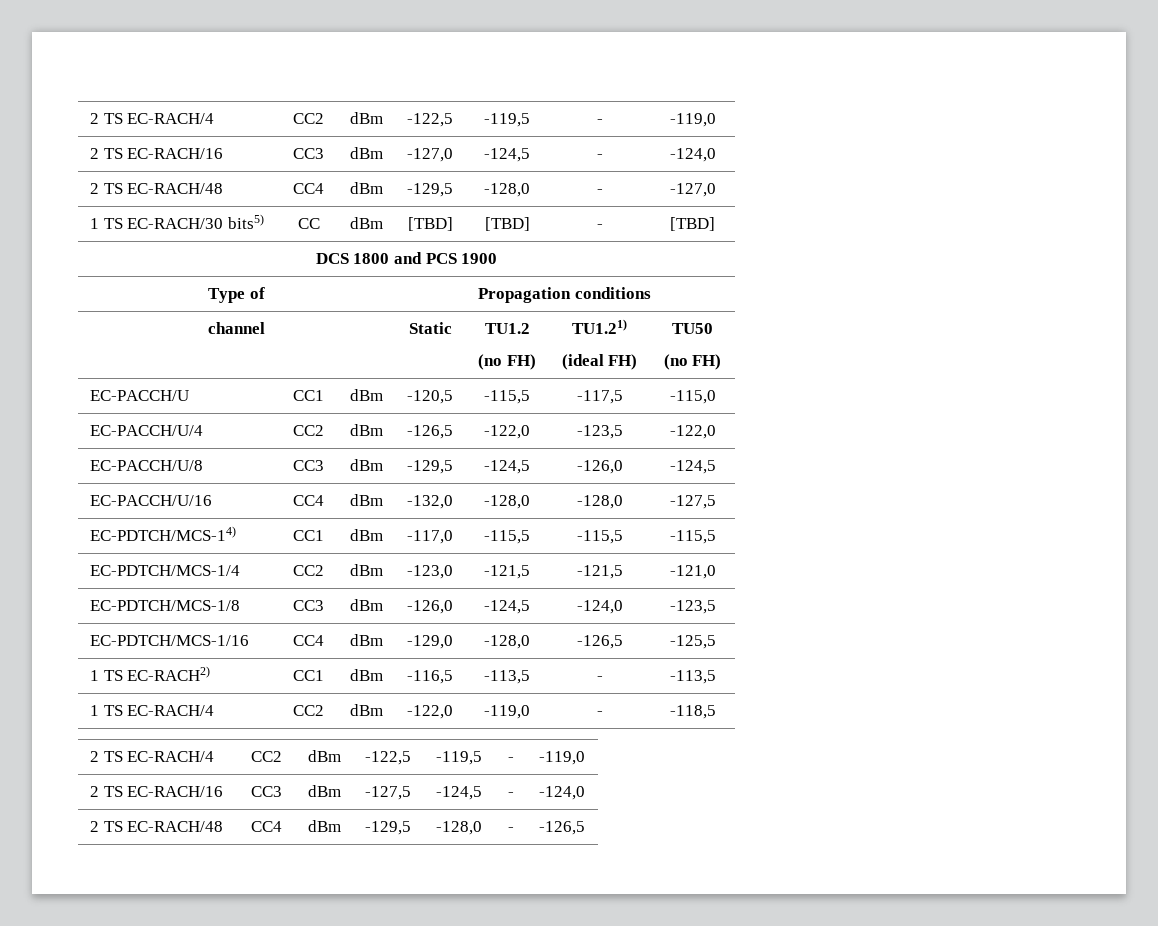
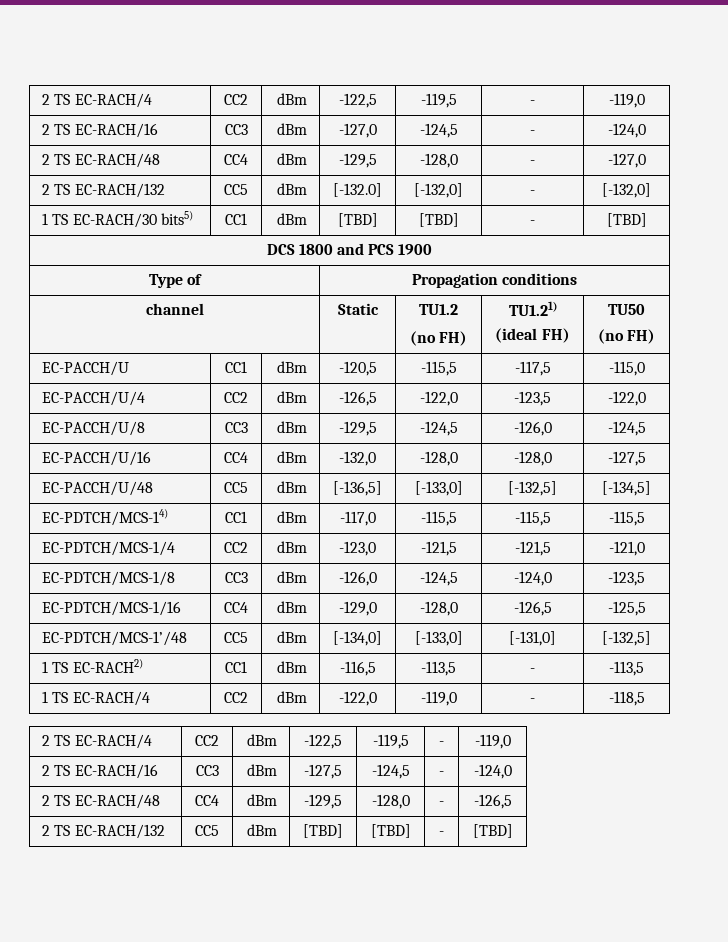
+ 2 TS EC-RACH/132 | CC5 | dBm | [-132.0] | [-132,0] | - | [-132,0]
- 1 TS EC-RACH/30 bits5) | CC | dBm | [TBD] | [TBD] | - | [TBD]
+ 1 TS EC-RACH/30 bits5) | CC1 | dBm | [TBD] | [TBD] | - | [TBD]
+ EC-PACCH/U/48 | CC5 | dBm | [-136,5] | [-133,0] | [-132,5] | [-134,5]
+ EC-PDTCH/MCS-1’/48 | CC5 | dBm | [-134,0] | [-133,0] | [-131,0] | [-132,5]
+ 2 TS EC-RACH/132 | CC5 | dBm | [TBD] | [TBD] | - | [TBD]

